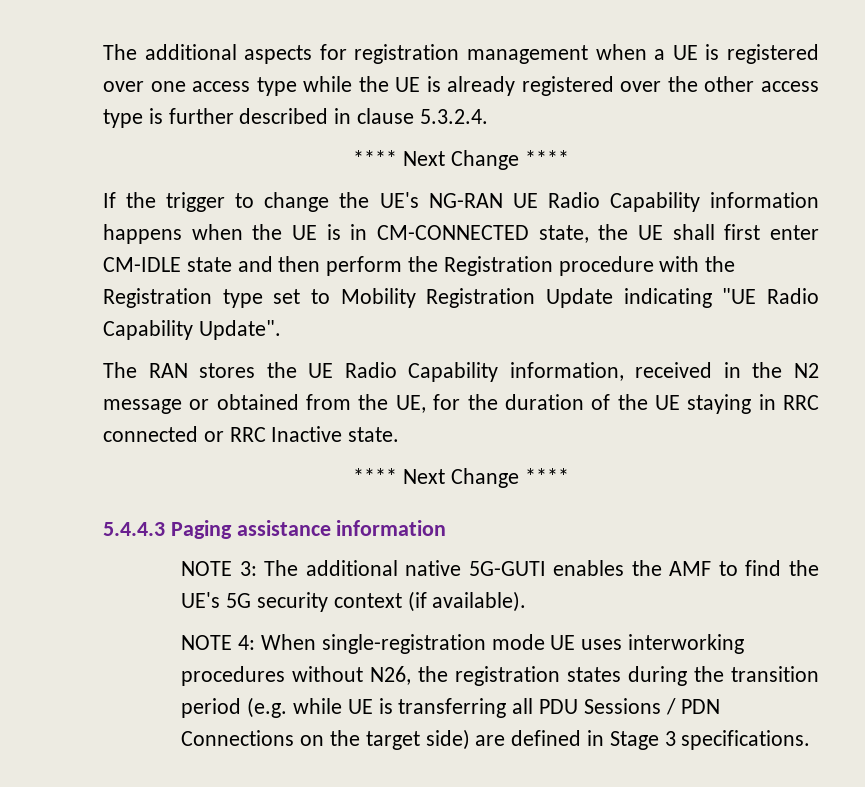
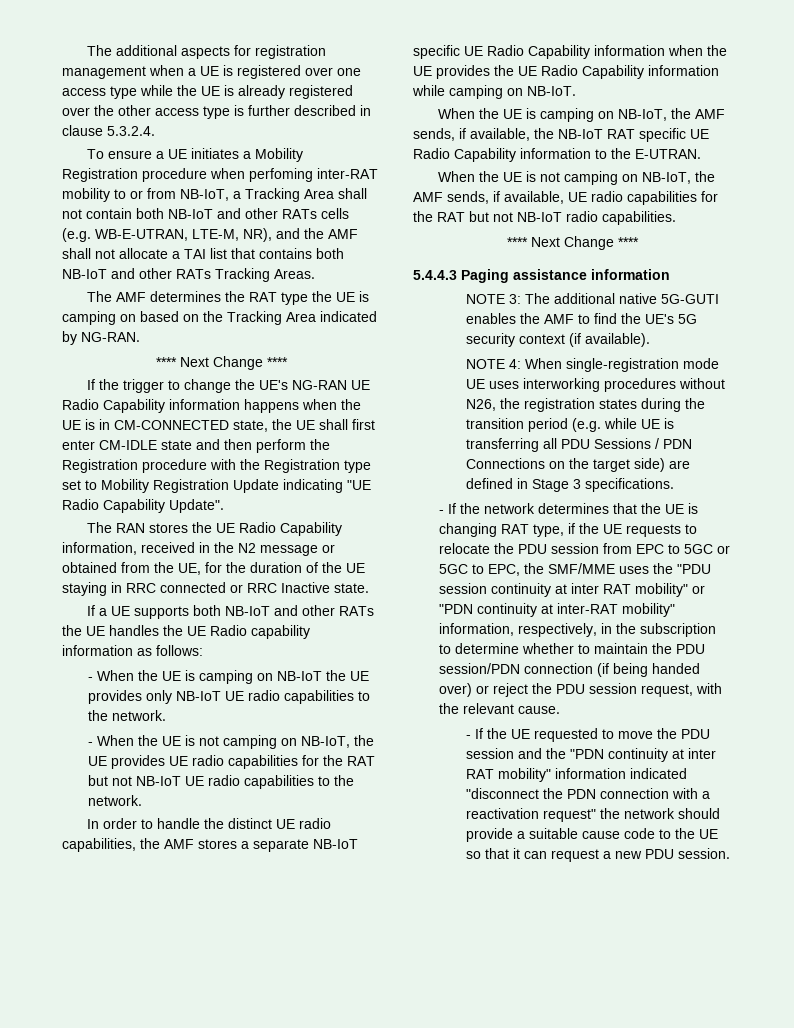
+ To ensure a UE initiates a Mobility Registration procedure when perfoming inter-RAT mobility to or from NB-IoT, a Tracking Area shall not contain both NB-IoT and other RATs cells (e.g. WB-E-UTRAN, LTE-M, NR), and the AMF shall not allocate a TAI list that contains both NB-IoT and other RATs Tracking Areas.
+ The AMF determines the RAT type the UE is camping on based on the Tracking Area indicated by NG-RAN.
+ If a UE supports both NB-IoT and other RATs the UE handles the UE Radio capability information as follows:
+ - When the UE is camping on NB-IoT the UE provides only NB-IoT UE radio capabilities to the network.
+ - When the UE is not camping on NB-IoT, the UE provides UE radio capabilities for the RAT but not NB-IoT UE radio capabilities to the network.
+ In order to handle the distinct UE radio capabilities, the AMF stores a separate NB-IoT specific UE Radio Capability information when the UE provides the UE Radio Capability information while camping on NB-IoT.
+ When the UE is camping on NB-IoT, the AMF sends, if available, the NB-IoT RAT specific UE Radio Capability information to the E-UTRAN.
+ When the UE is not camping on NB-IoT, the AMF sends, if available, UE radio capabilities for the RAT but not NB-IoT radio capabilities.
+ - If the network determines that the UE is changing RAT type, if the UE requests to relocate the PDU session from EPC to 5GC or 5GC to EPC, the SMF/MME uses the "PDU session continuity at inter RAT mobility" or "PDN continuity at inter-RAT mobility" information, respectively, in the subscription to determine whether to maintain the PDU session/PDN connection (if being handed over) or reject the PDU session request, with the relevant cause.
+ - If the UE requested to move the PDU session and the "PDN continuity at inter RAT mobility" information indicated "disconnect the PDN connection with a reactivation request" the network should provide a suitable cause code to the UE so that it can request a new PDU session.

